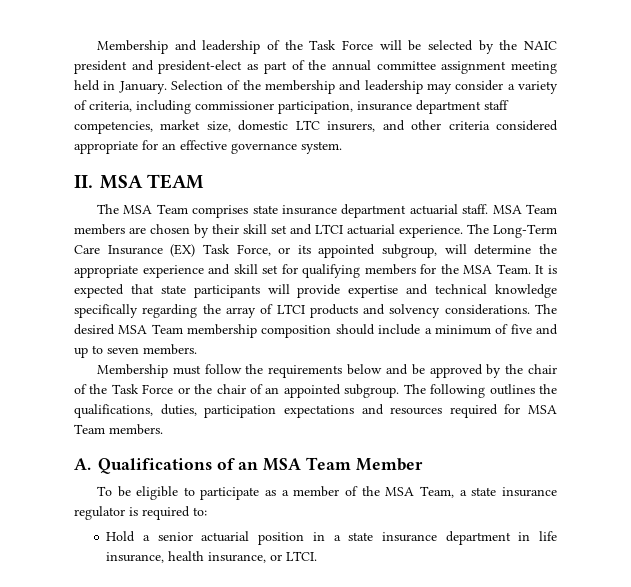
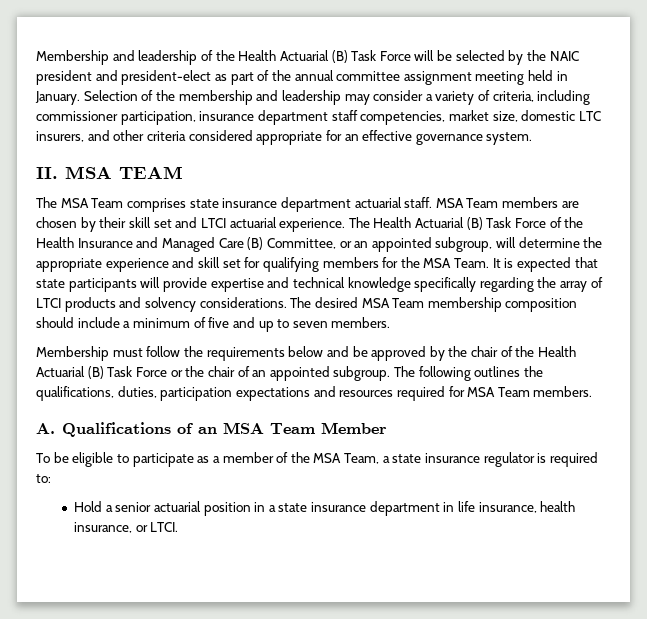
- Membership and leadership of the Task Force will be selected by the NAIC president and president-elect as part of the annual committee assignment meeting held in January.
+ Membership and leadership of the Health Actuarial (B) Task Force will be selected by the NAIC president and president-elect as part of the annual committee assignment meeting held in January.
- The Long-Term Care Insurance (EX) Task Force, or its appointed subgroup, will determine the appropriate experience and skill set for qualifying members for the MSA Team.
+ The Health Actuarial (B) Task Force of the Health Insurance and Managed Care (B) Committee, or an appointed subgroup, will determine the appropriate experience and skill set for qualifying members for the MSA Team.
- Membership must follow the requirements below and be approved by the chair of the Task Force or the chair of an appointed subgroup.
+ Membership must follow the requirements below and be approved by the chair of the Health Actuarial (B) Task Force or the chair of an appointed subgroup.

